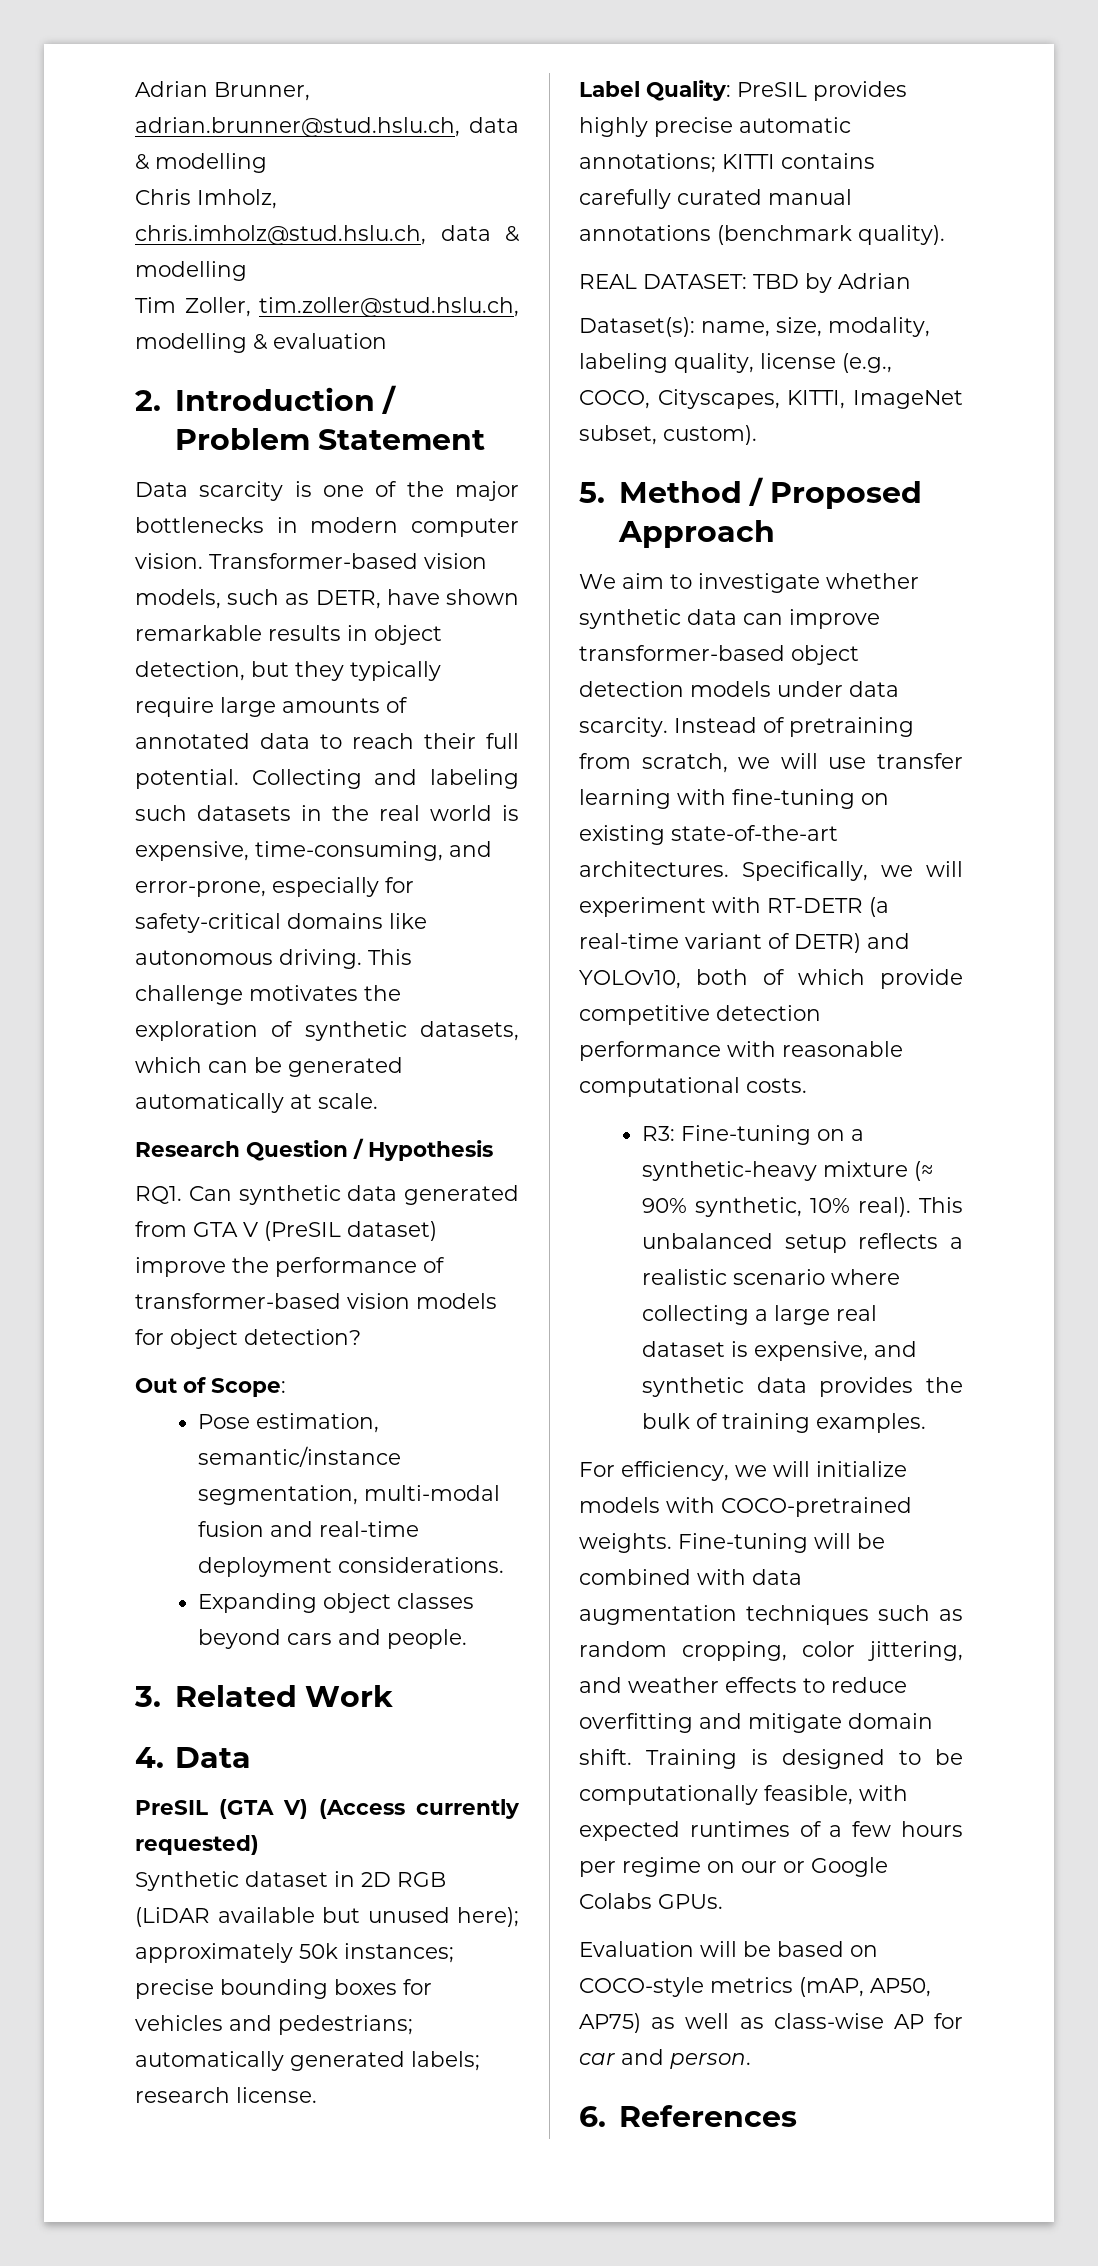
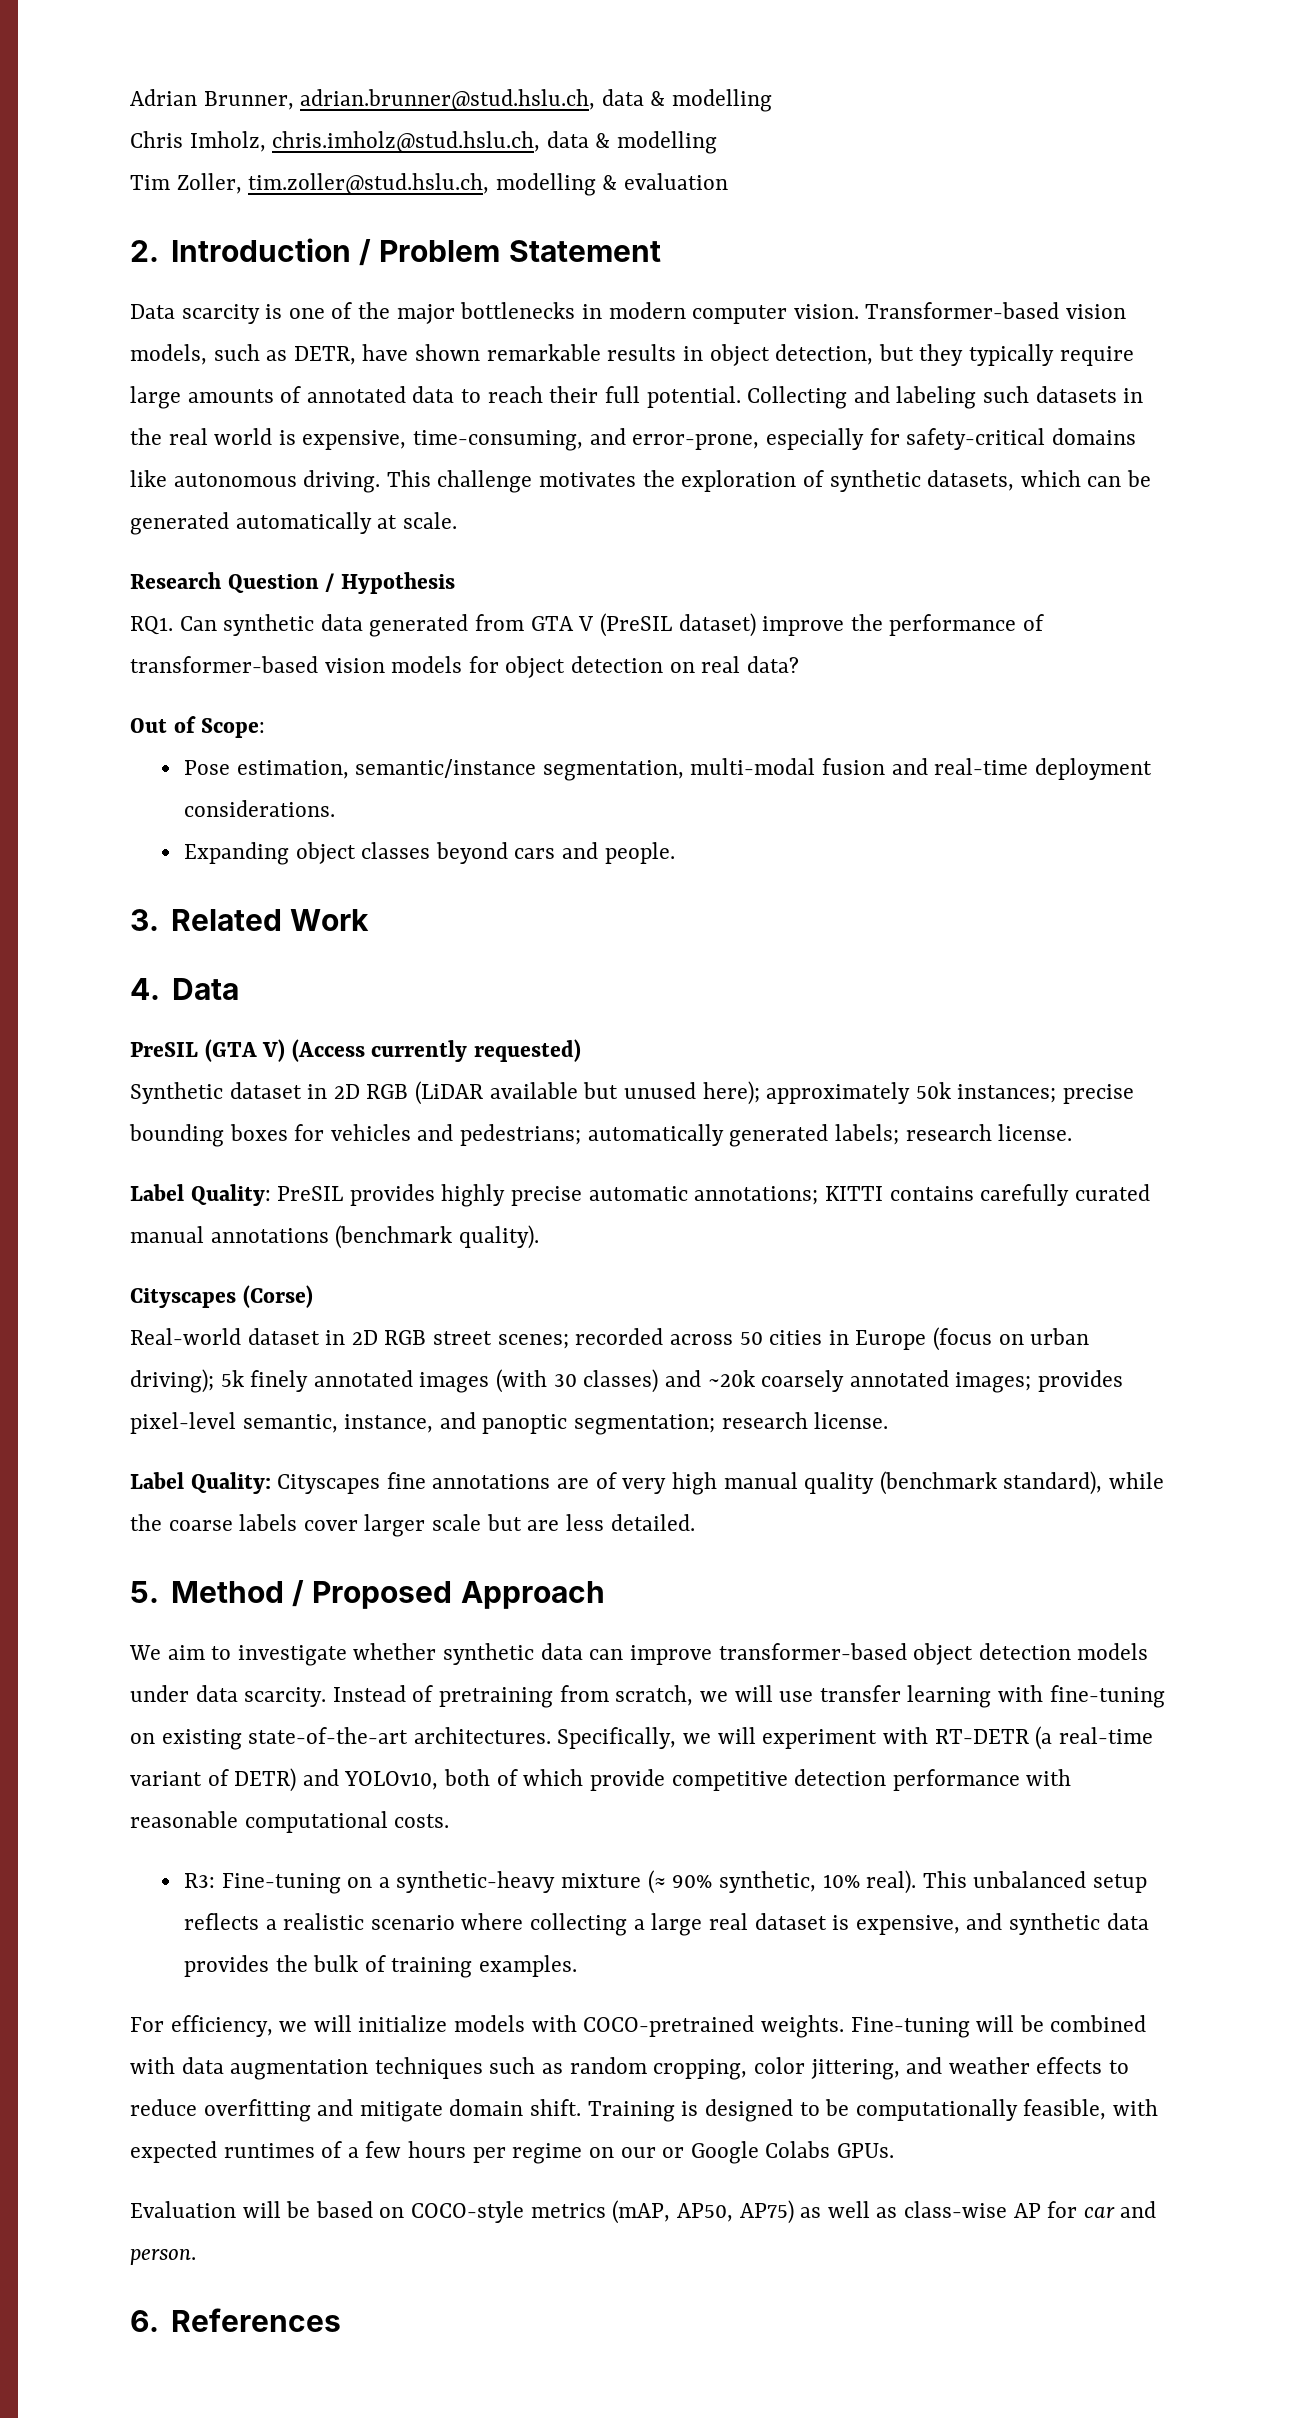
- RQ1. Can synthetic data generated from GTA V (PreSIL dataset) improve the performance of transformer-based vision models for object detection?
+ RQ1. Can synthetic data generated from GTA V (PreSIL dataset) improve the performance of transformer-based vision models for object detection on real data?
- REAL DATASET: TBD by Adrian
- Dataset(s): name, size, modality, labeling quality, license (e.g., COCO, Cityscapes, KITTI, ImageNet subset, custom).
+ Cityscapes (Corse)
+ Real-world dataset in 2D RGB street scenes; recorded across 50 cities in Europe (focus on urban driving); 5k finely annotated images (with 30 classes) and ~20k coarsely annotated images; provides pixel-level semantic, instance, and panoptic segmentation; research license.
+ Label Quality: Cityscapes fine annotations are of very high manual quality (benchmark standard), while the coarse labels cover larger scale but are less detailed.

